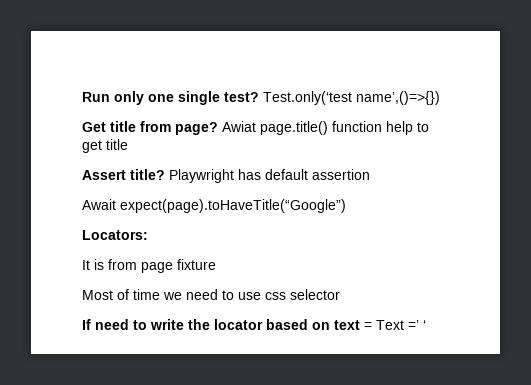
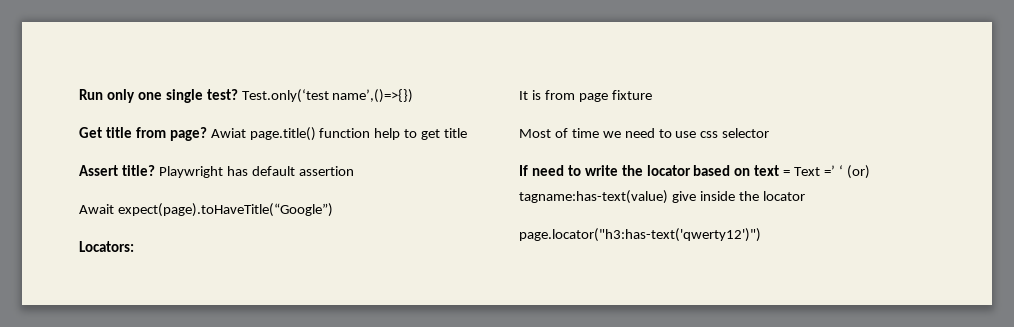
- If need to write the locator based on text = Text =’ ‘
+ If need to write the locator based on text = Text =’ ‘ (or) tagname:has-text(value) give inside the locator
+ page.locator("h3:has-text('qwerty12')")

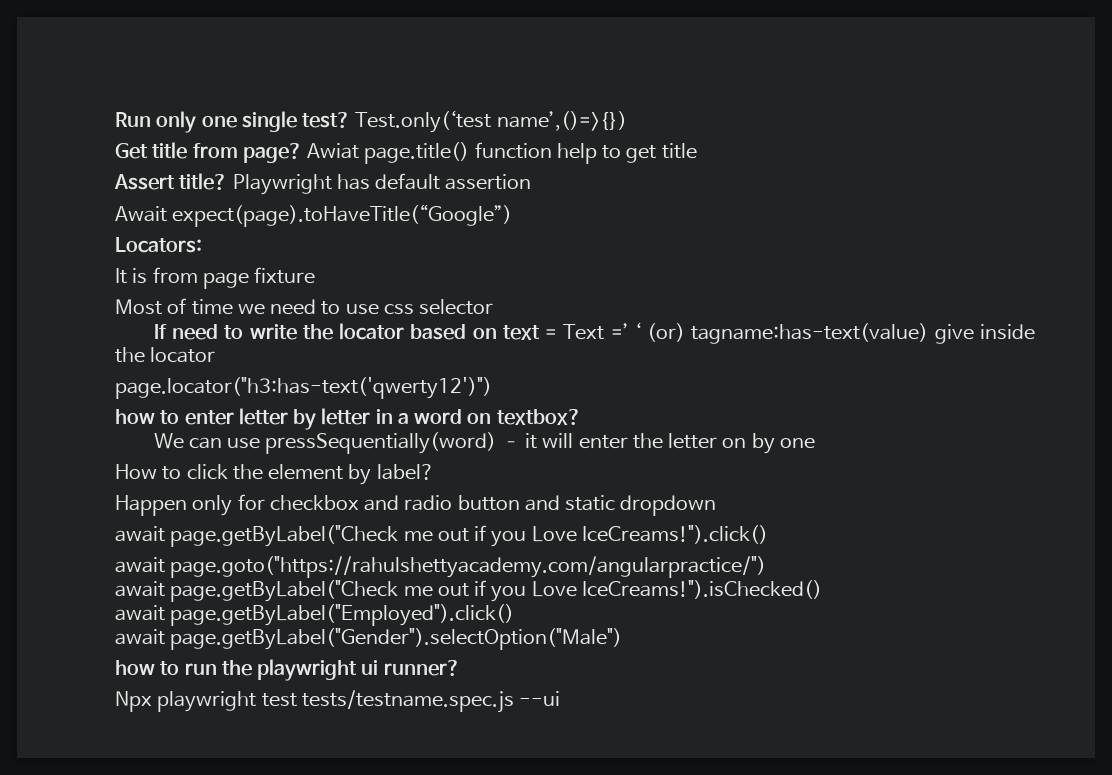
+ how to enter letter by letter in a word on textbox?
+ We can use pressSequentially(word) – it will enter the letter on by one
+ How to click the element by label?
+ Happen only for checkbox and radio button and static dropdown
+ await page.getByLabel("Check me out if you Love IceCreams!").click()
+ await page.goto("https://rahulshettyacademy.com/angularpractice/")
+ await page.getByLabel("Check me out if you Love IceCreams!").isChecked()
+ await page.getByLabel("Employed").click()
+ await page.getByLabel("Gender").selectOption("Male")
+ how to run the playwright ui runner?
+ Npx playwright test tests/testname.spec.js --ui

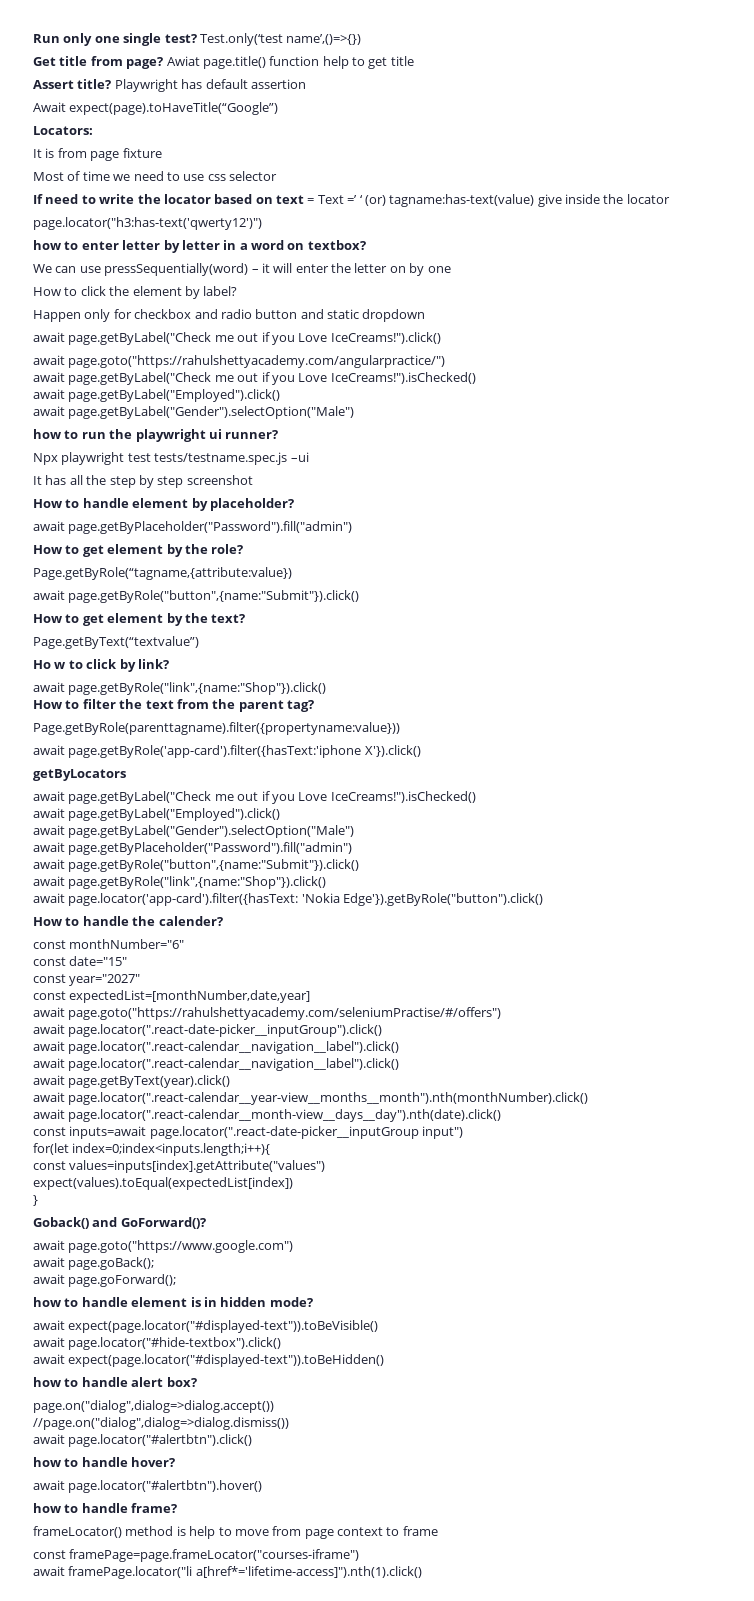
- Npx playwright test tests/testname.spec.js --ui
+ Npx playwright test tests/testname.spec.js –ui
+ It has all the step by step screenshot
+ How to handle element by placeholder?
+ await page.getByPlaceholder("Password").fill("admin")
+ How to get element by the role?
+ Page.getByRole(“tagname,{attribute:value})
+ await page.getByRole("button",{name:"Submit"}).click()
+ How to get element by the text?
+ Page.getByText(“textvalue”)
+ Ho w to click by link?
+ await page.getByRole("link",{name:"Shop"}).click()
+ How to filter the text from the parent tag?
+ Page.getByRole(parenttagname).filter({propertyname:value}))
+ await page.getByRole('app-card').filter({hasText:'iphone X'}).click()
+ getByLocators
+ await page.getByLabel("Check me out if you Love IceCreams!").isChecked()
+ await page.getByLabel("Employed").click()
+ await page.getByLabel("Gender").selectOption("Male")
+ await page.getByPlaceholder("Password").fill("admin")
+ await page.getByRole("button",{name:"Submit"}).click()
+ await page.getByRole("link",{name:"Shop"}).click()
+ await page.locator('app-card').filter({hasText: 'Nokia Edge'}).getByRole("button").click()
+ How to handle the calender?
+ const monthNumber="6"
+ const date="15"
+ const year="2027"
+ const expectedList=[monthNumber,date,year]
+ await page.goto("https://rahulshettyacademy.com/seleniumPractise/#/offers")
+ await page.locator(".react-date-picker__inputGroup").click()
+ await page.locator(".react-calendar__navigation__label").click()
+ await page.locator(".react-calendar__navigation__label").click()
+ await page.getByText(year).click()
+ await page.locator(".react-calendar__year-view__months__month").nth(monthNumber).click()
+ await page.locator(".react-calendar__month-view__days__day").nth(date).click()
+ const inputs=await page.locator(".react-date-picker__inputGroup input")
+ for(let index=0;index<inputs.length;i++){
+ const values=inputs[index].getAttribute("values")
+ expect(values).toEqual(expectedList[index])
+ }
+ Goback() and GoForward()?
+ await page.goto("https://www.google.com")
+ await page.goBack();
+ await page.goForward();
+ how to handle element is in hidden mode?
+ await expect(page.locator("#displayed-text")).toBeVisible()
+ await page.locator("#hide-textbox").click()
+ await expect(page.locator("#displayed-text")).toBeHidden()
+ how to handle alert box?
+ page.on("dialog",dialog=>dialog.accept())
+ //page.on("dialog",dialog=>dialog.dismiss())
+ await page.locator("#alertbtn").click()
+ how to handle hover?
+ await page.locator("#alertbtn").hover()
+ how to handle frame?
+ frameLocator() method is help to move from page context to frame
+ const framePage=page.frameLocator("courses-iframe")
+ await framePage.locator("li a[href*='lifetime-access]").nth(1).click()

